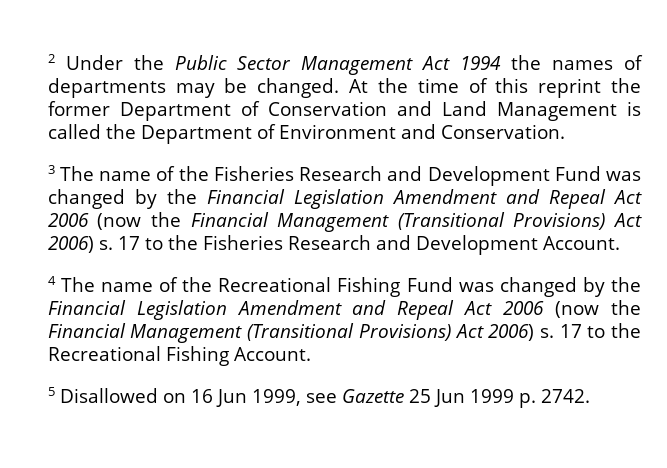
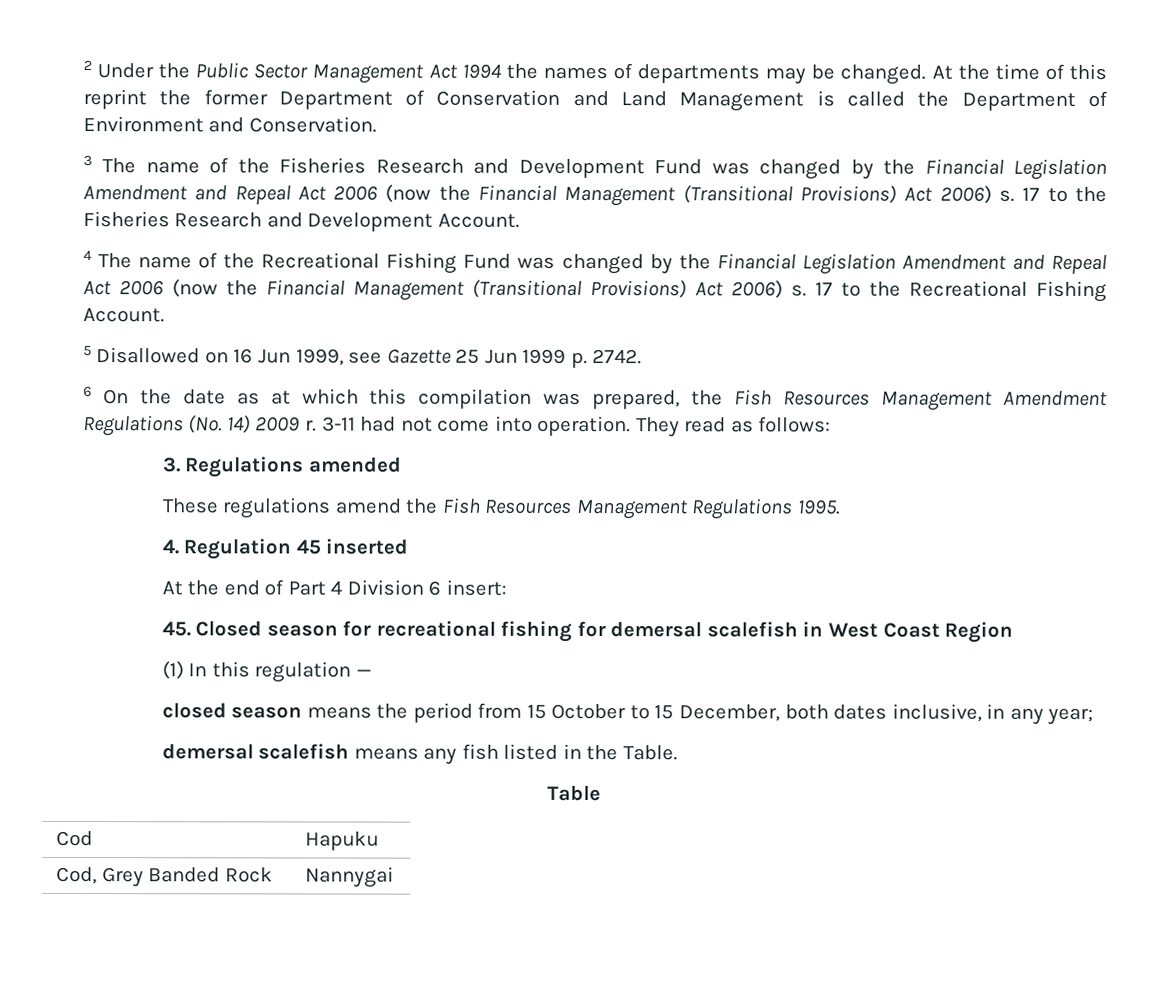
+ 6 On the date as at which this compilation was prepared, the Fish Resources Management Amendment Regulations (No. 14) 2009 r. 3-11 had not come into operation. They read as follows:
+ 3. Regulations amended
+ These regulations amend the Fish Resources Management Regulations 1995.
+ 4. Regulation 45 inserted
+ At the end of Part 4 Division 6 insert:
+ 45. Closed season for recreational fishing for demersal scalefish in West Coast Region
+ (1) In this regulation —
+ closed season means the period from 15 October to 15 December, both dates inclusive, in any year;
+ demersal scalefish means any fish listed in the Table.
+ Table
+ Cod | Hapuku
+ Cod, Grey Banded Rock | Nannygai

